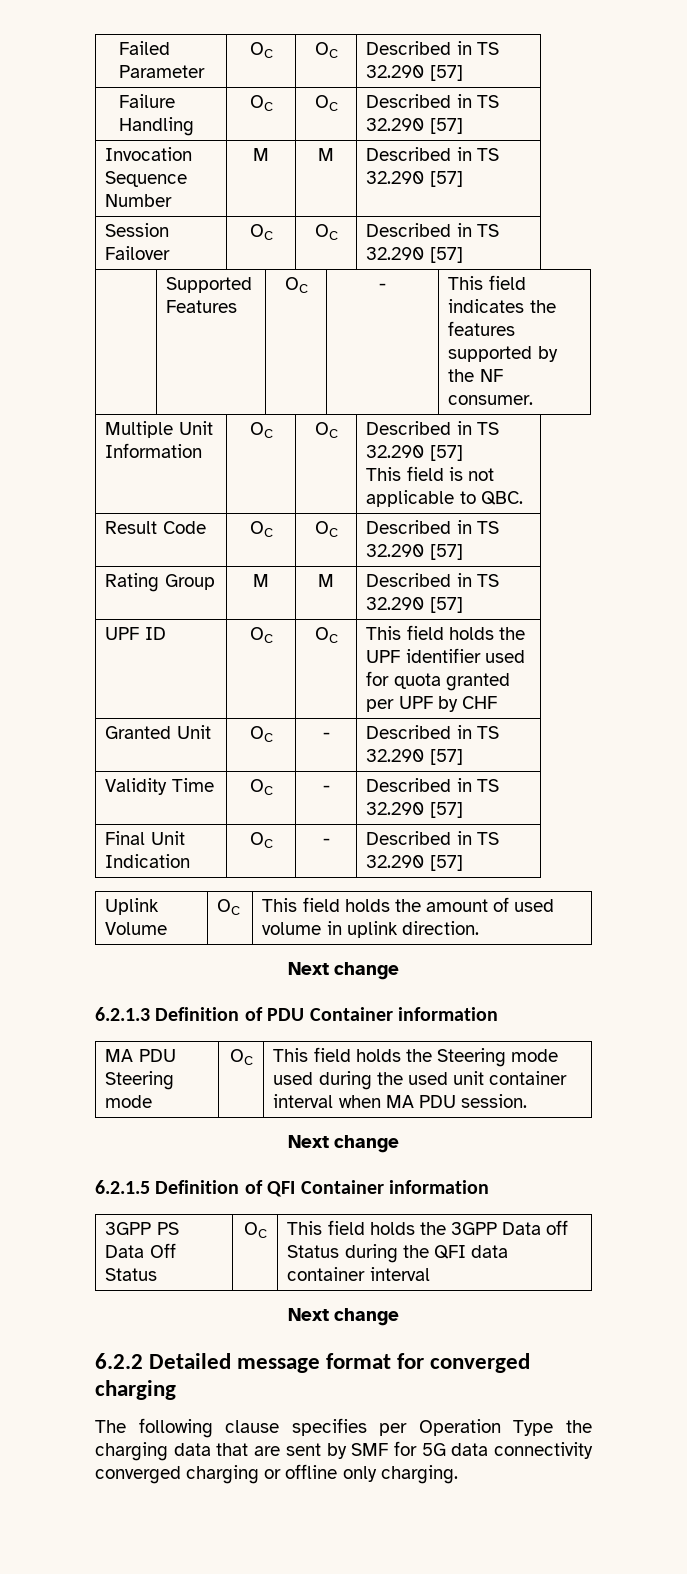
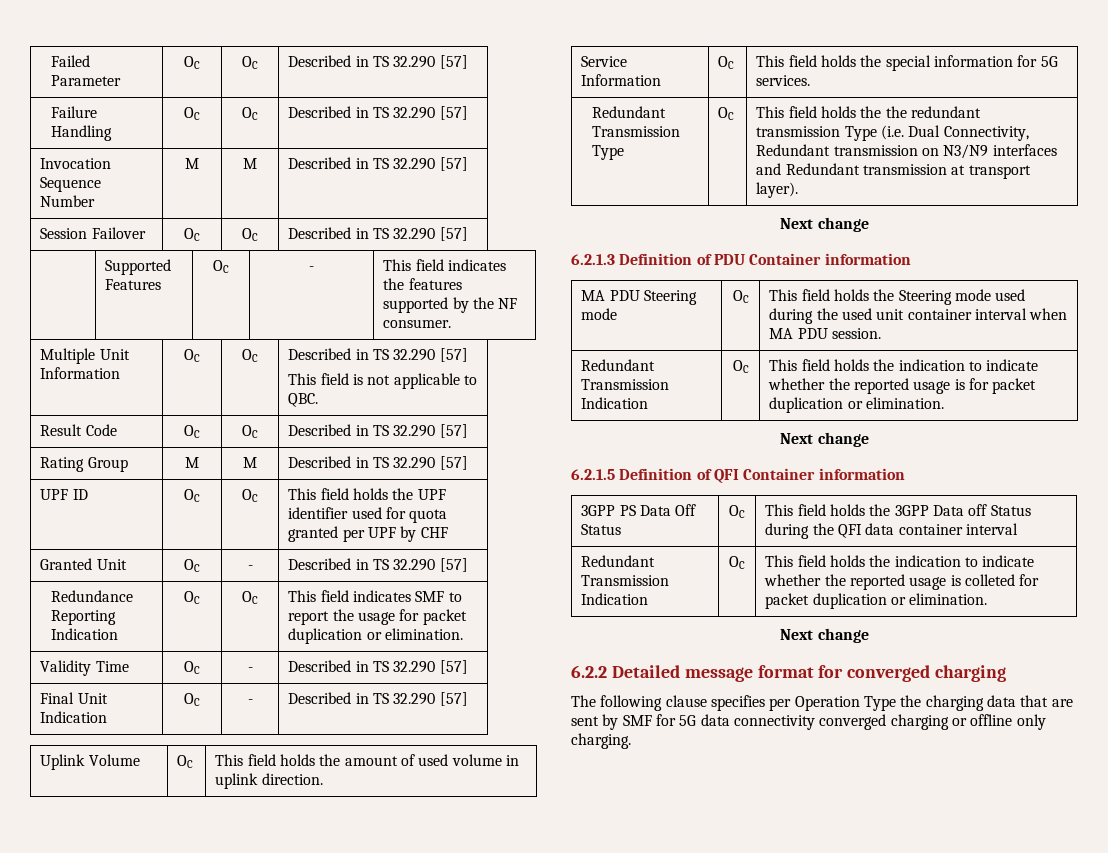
+ Redundance Reporting Indication | OC | OC | This field indicates SMF to report the usage for packet duplication or elimination.
+ Service Information | OC | This field holds the special information for 5G services.
+ Redundant Transmission Type | OC | This field holds the the redundant transmission Type (i.e. Dual Connectivity, Redundant transmission on N3/N9 interfaces and Redundant transmission at transport layer).
+ Redundant Transmission Indication | OC | This field holds the indication to indicate whether the reported usage is for packet duplication or elimination.
+ Redundant Transmission Indication | OC | This field holds the indication to indicate whether the reported usage is colleted for packet duplication or elimination.

